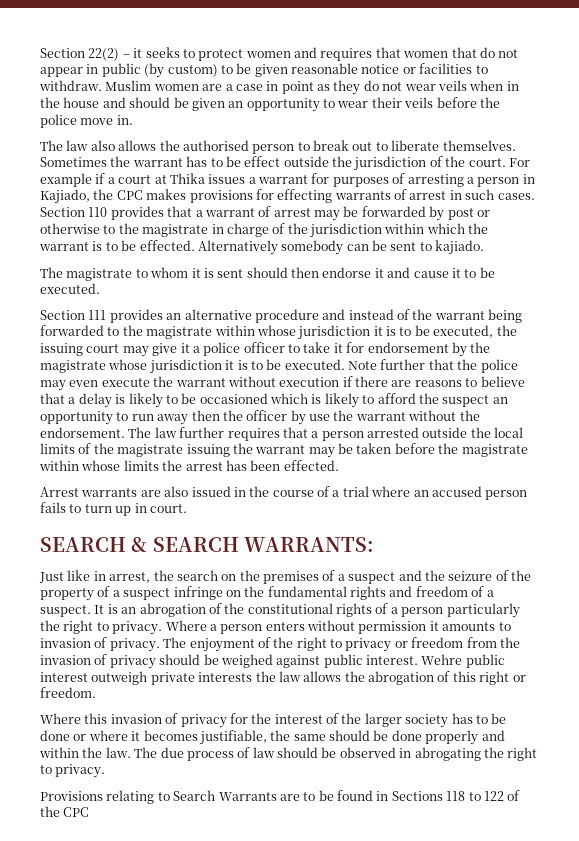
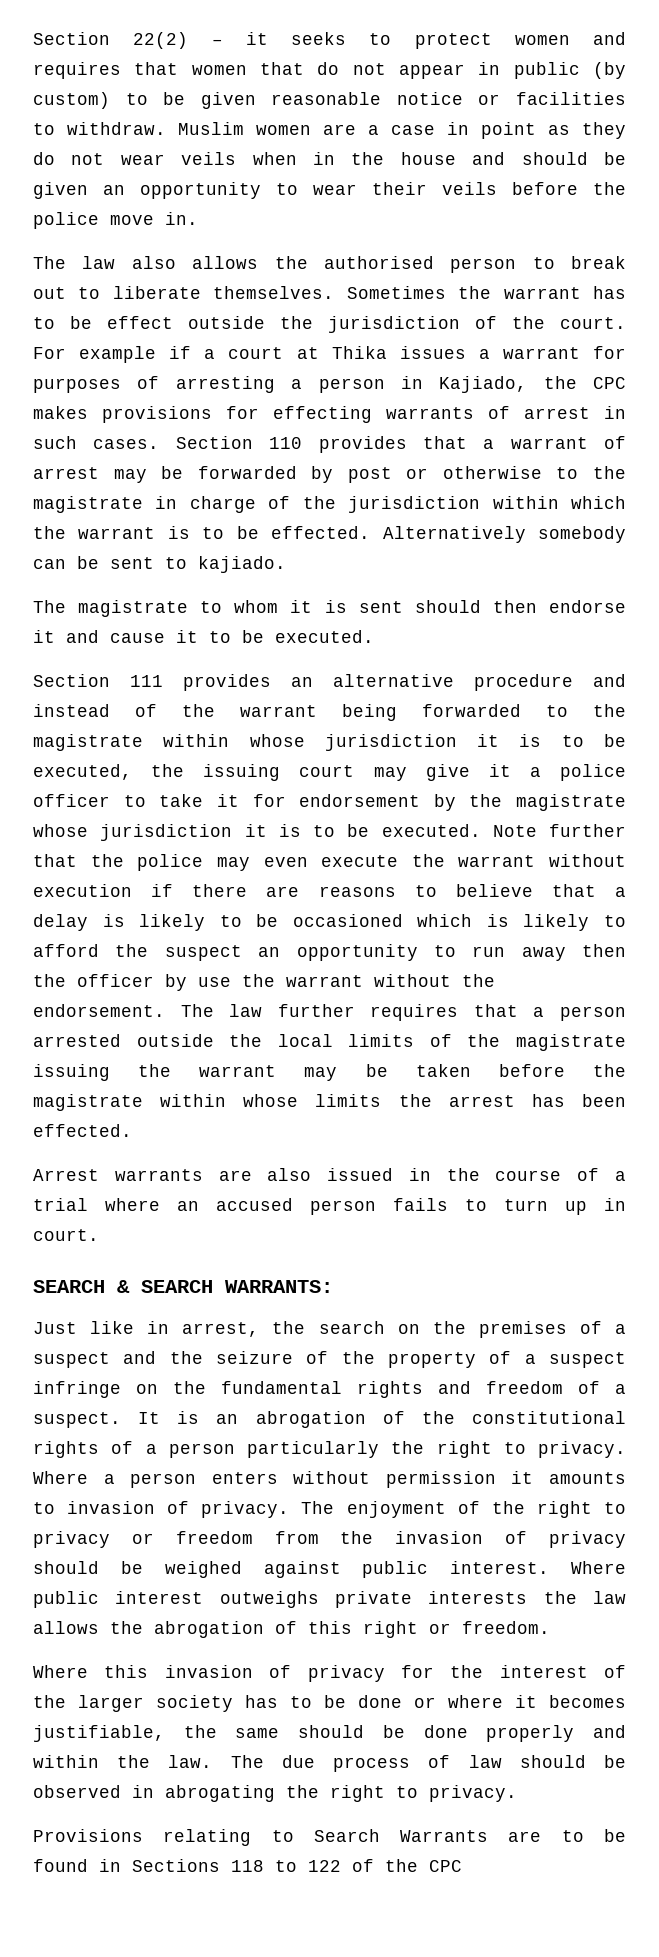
- Wehre public interest outweigh private interests the law allows the abrogation of this right or freedom.
+ Where public interest outweighs private interests the law allows the abrogation of this right or freedom.

